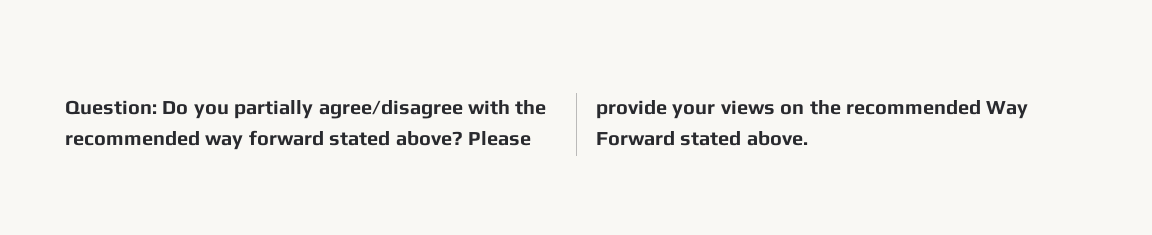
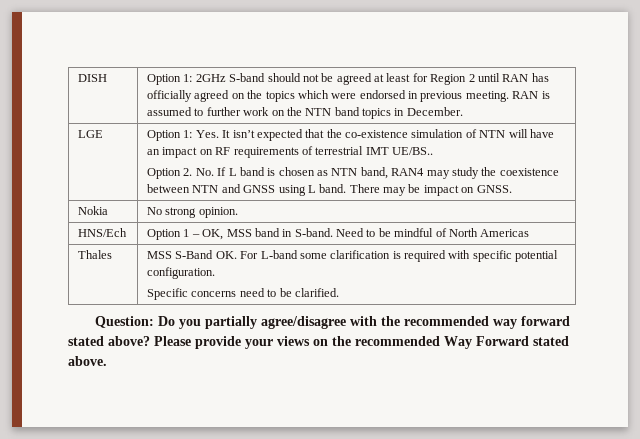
+ DISH | Option 1: 2GHz S-band should not be agreed at least for Region 2 until RAN has officially agreed on the topics which were endorsed in previous meeting. RAN is assumed to further work on the NTN band topics in December.
+ LGE | Option 1: Yes. It isn’t expected that the co-existence simulation of NTN will have an impact on RF requirements of terrestrial IMT UE/BS..
+ Option 2. No. If L band is chosen as NTN band, RAN4 may study the coexistence between NTN and GNSS using L band. There may be impact on GNSS.
+ Nokia | No strong opinion.
+ HNS/Ech | Option 1 – OK, MSS band in S-band. Need to be mindful of North Americas
+ Thales | MSS S-Band OK. For L-band some clarification is required with specific potential configuration.
+ Specific concerns need to be clarified.

